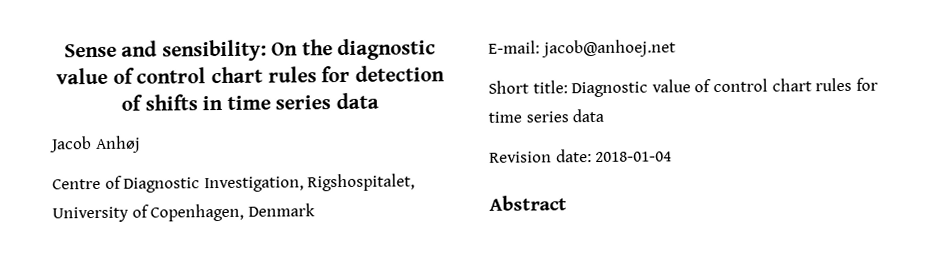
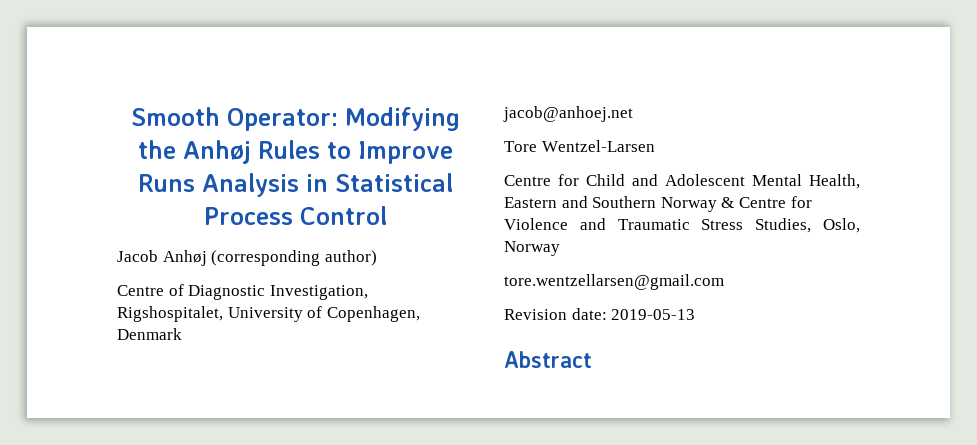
- Sense and sensibility: On the diagnostic value of control chart rules for detection of shifts in time series data
+ Smooth Operator: Modifying the Anhøj Rules to Improve Runs Analysis in Statistical Process Control
- Jacob Anhøj
+ Jacob Anhøj (corresponding author)
- E-mail: jacob@anhoej.net
+ jacob@anhoej.net
- Short title: Diagnostic value of control chart rules for time series data
+ Tore Wentzel-Larsen
+ Centre for Child and Adolescent Mental Health, Eastern and Southern Norway & Centre for Violence and Traumatic Stress Studies, Oslo, Norway
+ tore.wentzellarsen@gmail.com
- Revision date: 2018-01-04
+ Revision date: 2019-05-13

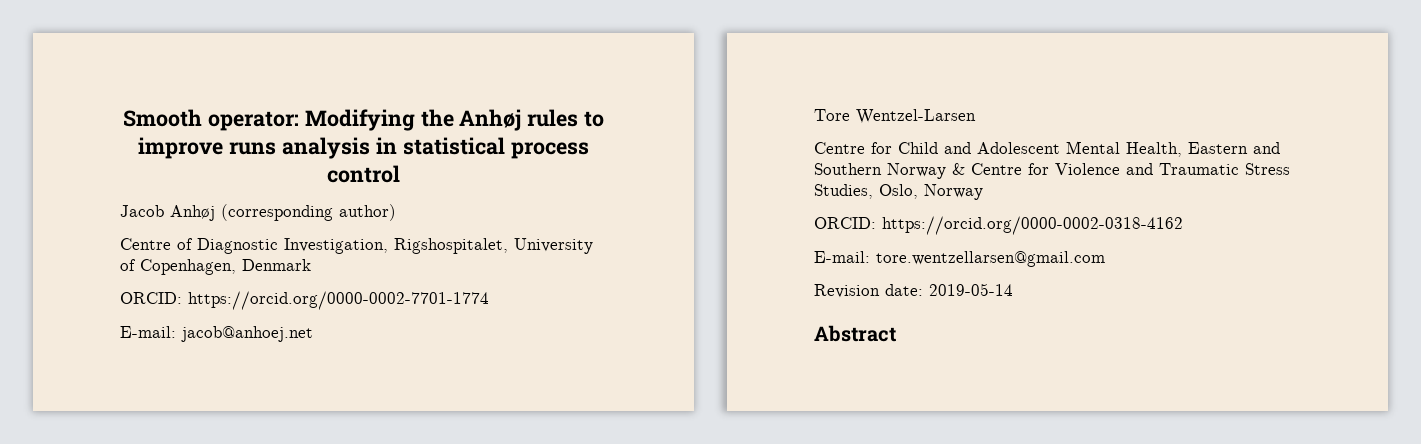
- Smooth Operator: Modifying the Anhøj Rules to Improve Runs Analysis in Statistical Process Control
+ Smooth operator: Modifying the Anhøj rules to improve runs analysis in statistical process control
- jacob@anhoej.net
+ ORCID: https://orcid.org/0000-0002-7701-1774
+ E-mail: jacob@anhoej.net
- tore.wentzellarsen@gmail.com
+ ORCID: https://orcid.org/0000-0002-0318-4162
+ E-mail: tore.wentzellarsen@gmail.com
- Revision date: 2019-05-13
+ Revision date: 2019-05-14

